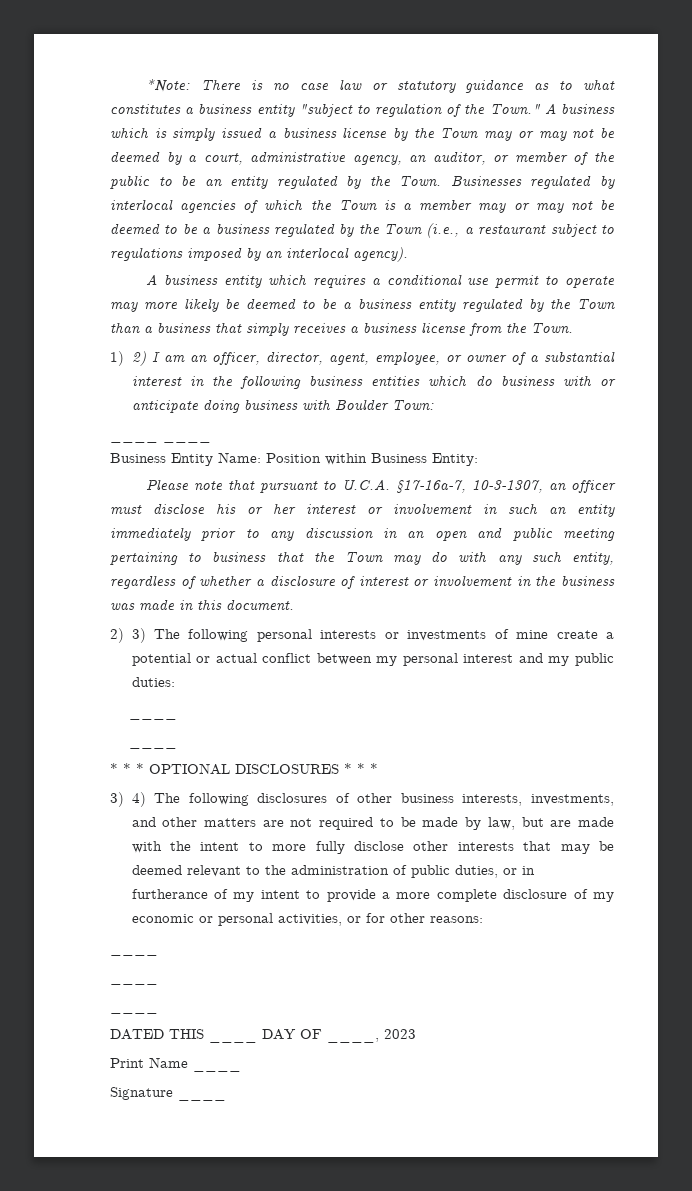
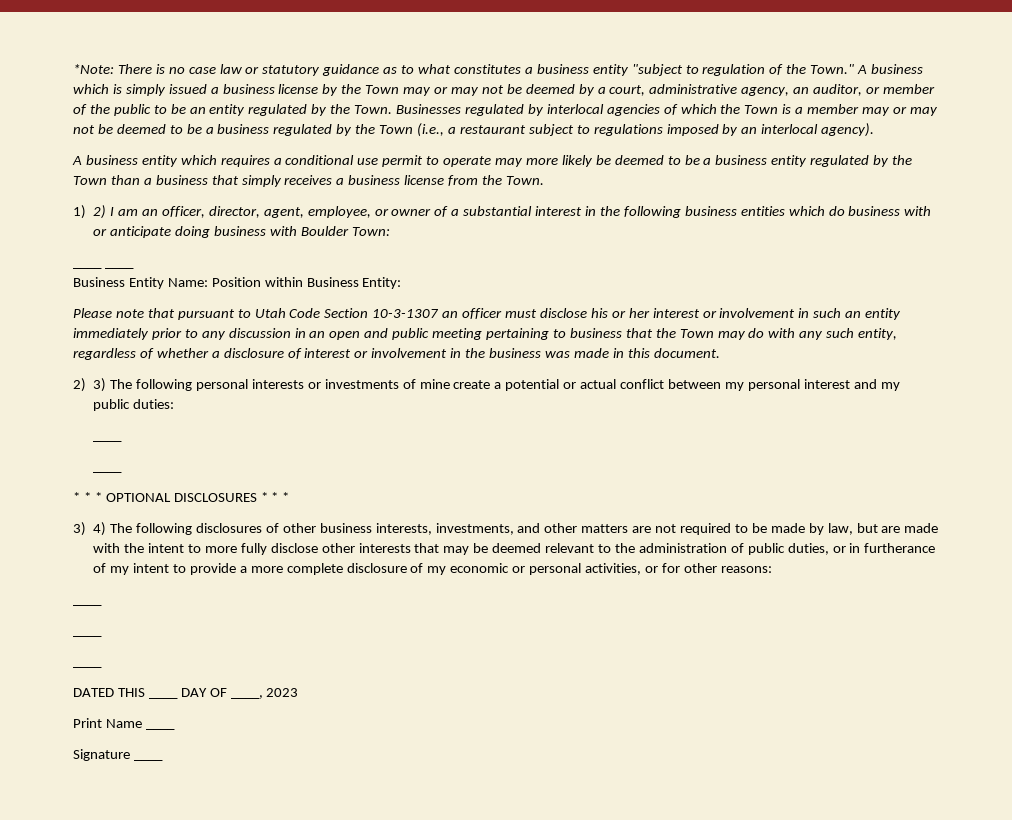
- Please note that pursuant to U.C.A. §17-16a-7, 10-3-1307, an officer must disclose his or her interest or involvement in such an entity immediately prior to any discussion in an open and public meeting pertaining to business that the Town may do with any such entity, regardless of whether a disclosure of interest or involvement in the business was made in this document.
+ Please note that pursuant to Utah Code Section 10-3-1307 an officer must disclose his or her interest or involvement in such an entity immediately prior to any discussion in an open and public meeting pertaining to business that the Town may do with any such entity, regardless of whether a disclosure of interest or involvement in the business was made in this document.

